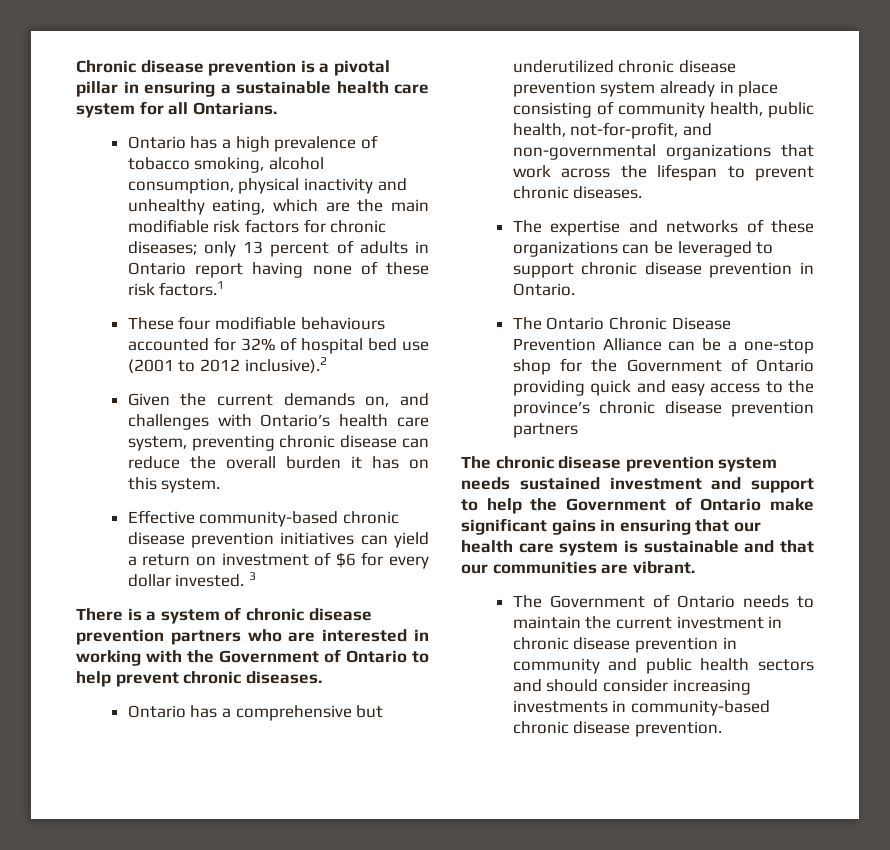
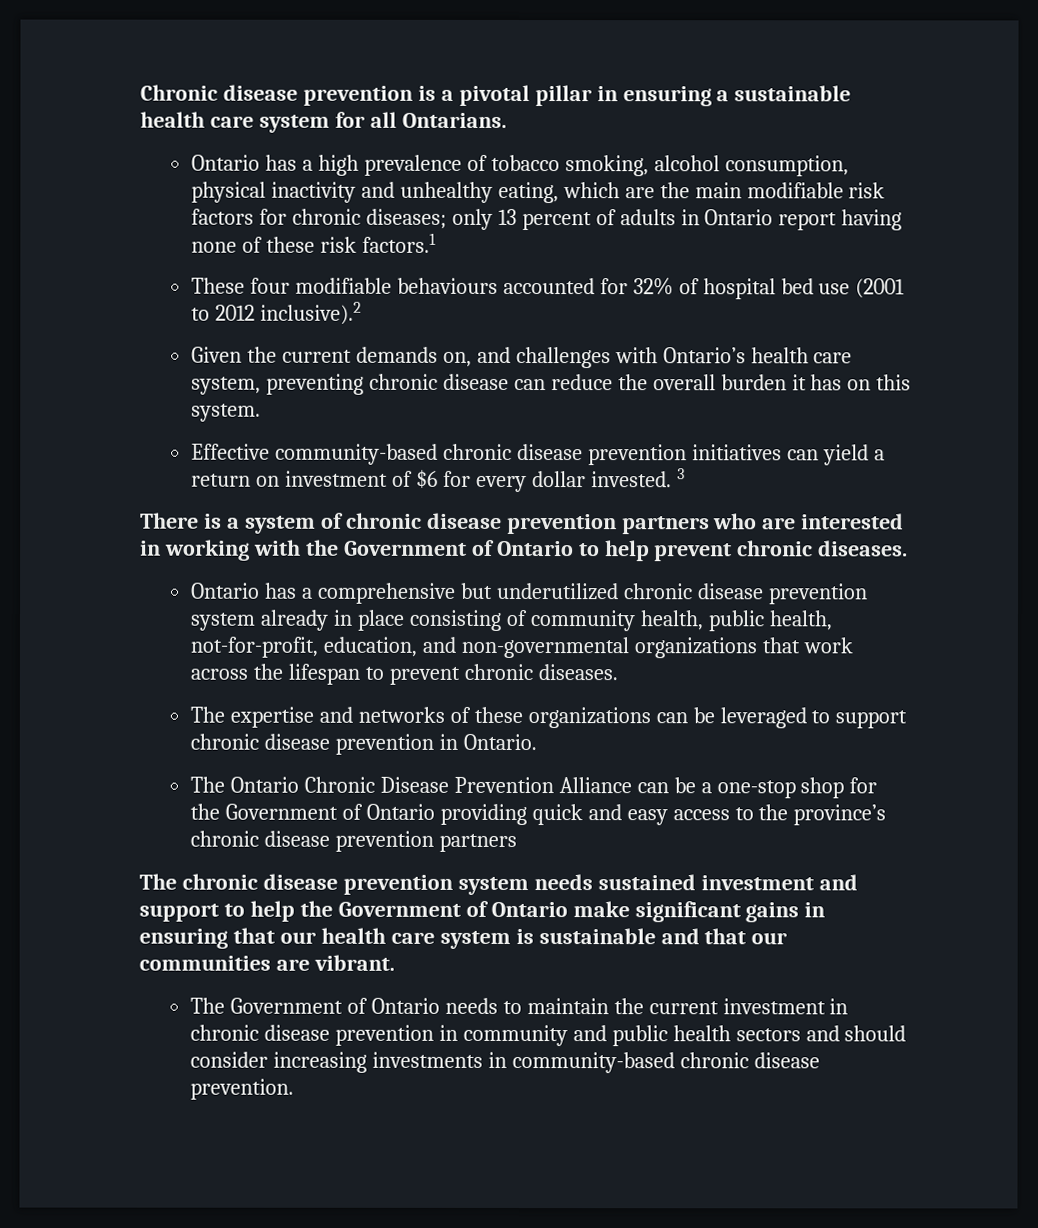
- Ontario has a comprehensive but underutilized chronic disease prevention system already in place consisting of community health, public health, not-for-profit, and non-governmental organizations that work across the lifespan to prevent chronic diseases.
+ Ontario has a comprehensive but underutilized chronic disease prevention system already in place consisting of community health, public health, not-for-profit, education, and non-governmental organizations that work across the lifespan to prevent chronic diseases.

